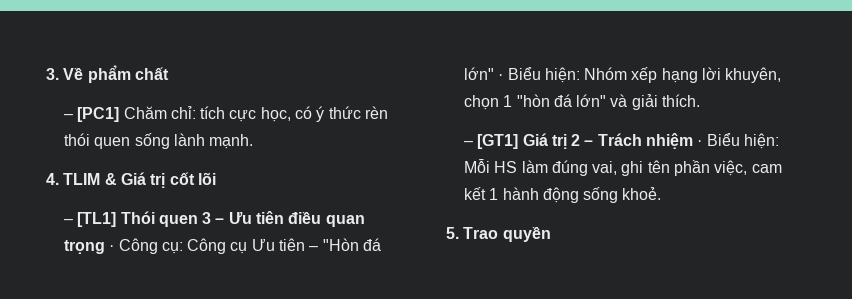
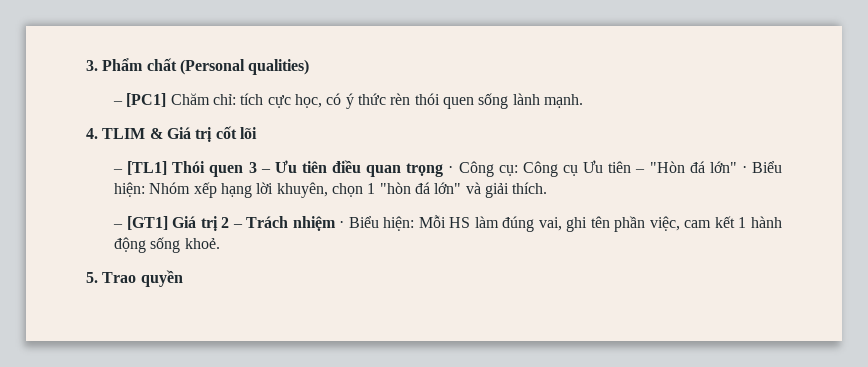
- 3. Về phẩm chất
+ 3. Phẩm chất (Personal qualities)

